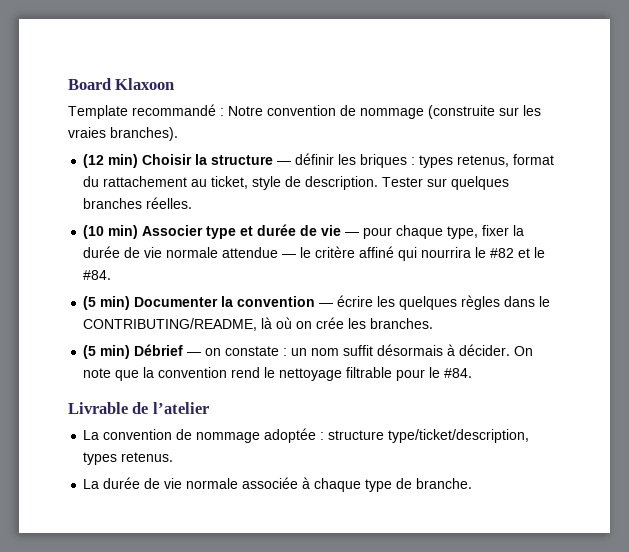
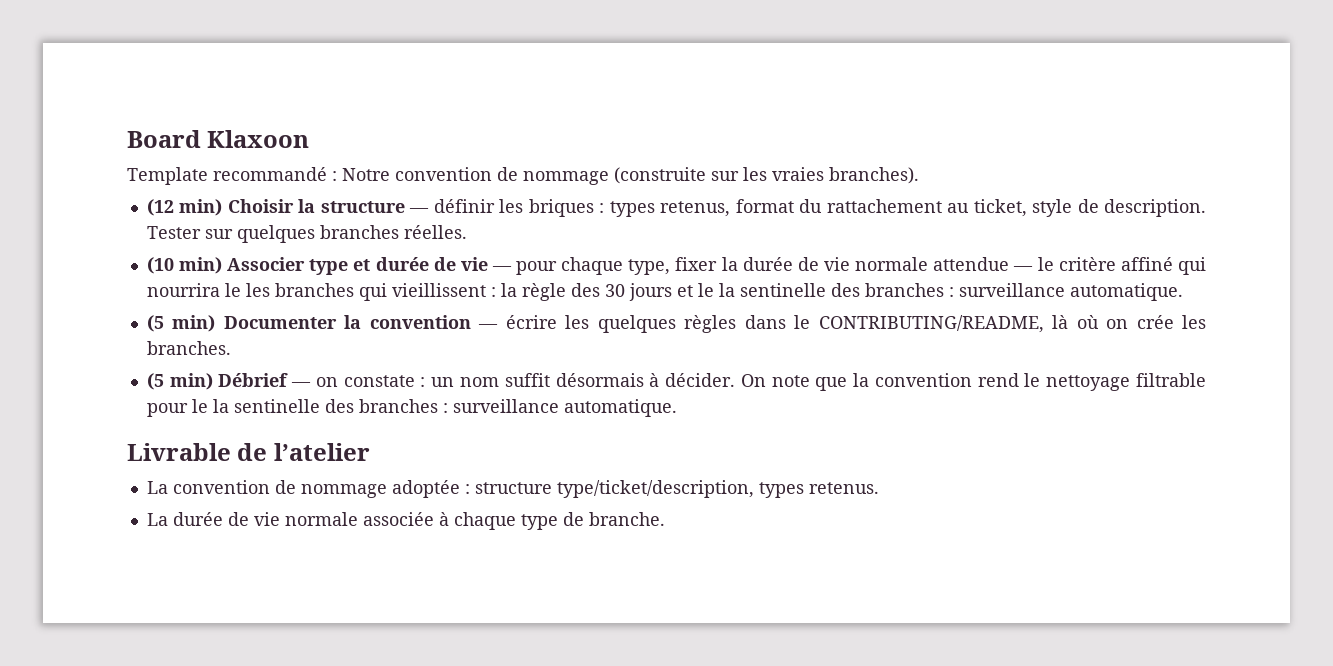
- (10 min) Associer type et durée de vie — pour chaque type, fixer la durée de vie normale attendue — le critère affiné qui nourrira le #82 et le #84.
+ (10 min) Associer type et durée de vie — pour chaque type, fixer la durée de vie normale attendue — le critère affiné qui nourrira le les branches qui vieillissent : la règle des 30 jours et le la sentinelle des branches : surveillance automatique.
- On note que la convention rend le nettoyage filtrable pour le #84.
+ On note que la convention rend le nettoyage filtrable pour le la sentinelle des branches : surveillance automatique.

